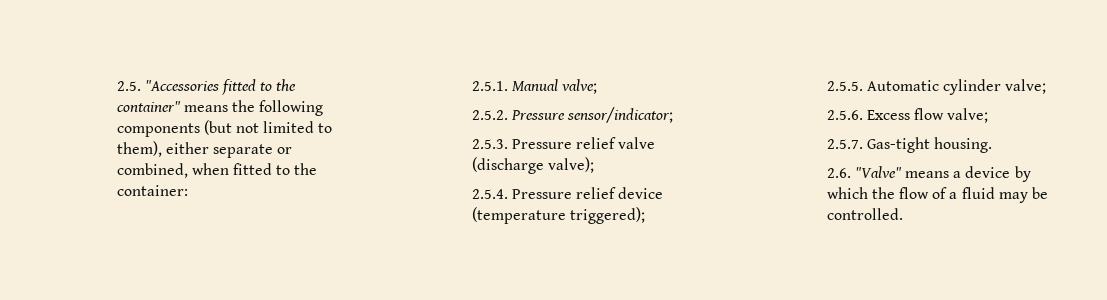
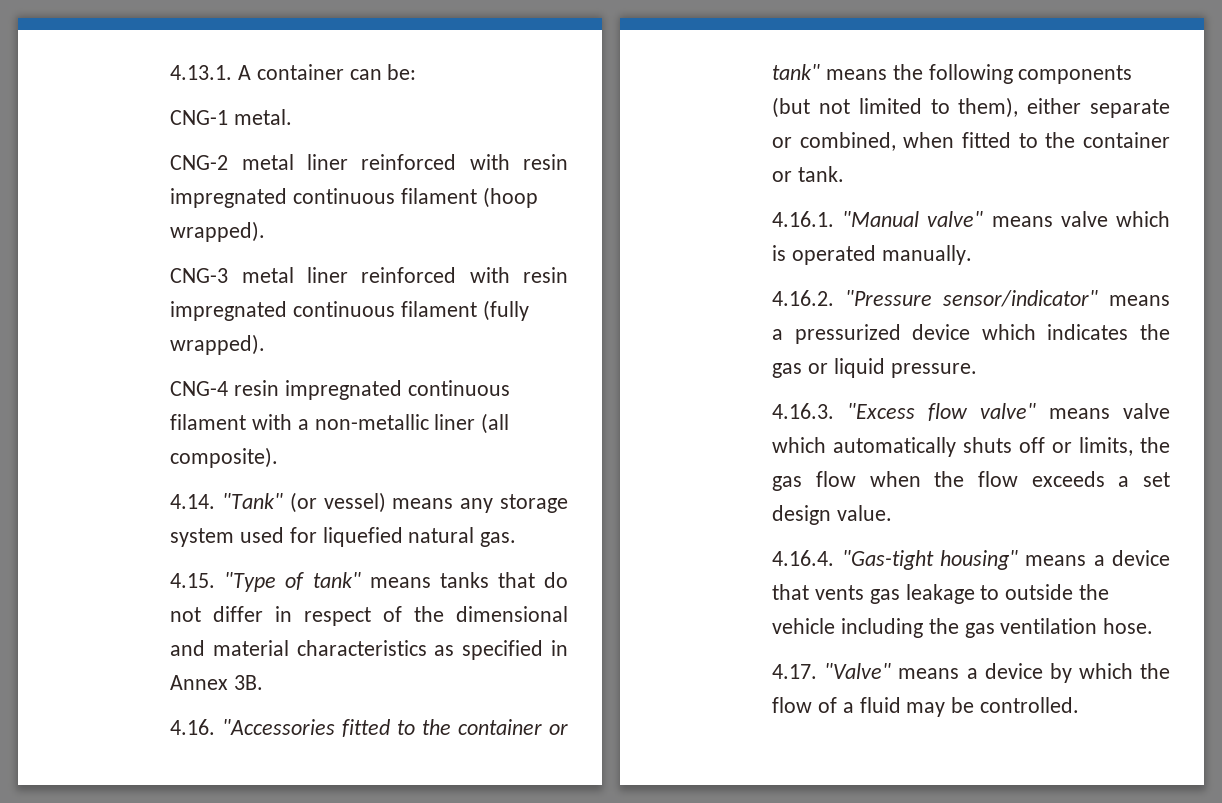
- 2.5. "Accessories fitted to the container" means the following components (but not limited to them), either separate or combined, when fitted to the container:
- 2.5.1. Manual valve;
- 2.5.2. Pressure sensor/indicator;
- 2.5.3. Pressure relief valve (discharge valve);
- 2.5.4. Pressure relief device (temperature triggered);
- 2.5.5. Automatic cylinder valve;
- 2.5.6. Excess flow valve;
- 2.5.7. Gas-tight housing.
- 2.6. "Valve" means a device by which the flow of a fluid may be controlled.
+ 4.13.1. A container can be:
+ CNG-1 metal.
+ CNG-2 metal liner reinforced with resin impregnated continuous filament (hoop wrapped).
+ CNG-3 metal liner reinforced with resin impregnated continuous filament (fully wrapped).
+ CNG-4 resin impregnated continuous filament with a non-metallic liner (all composite).
+ 4.14. "Tank" (or vessel) means any storage system used for liquefied natural gas.
+ 4.15. "Type of tank" means tanks that do not differ in respect of the dimensional and material characteristics as specified in Annex 3B.
+ 4.16. "Accessories fitted to the container or tank" means the following components (but not limited to them), either separate or combined, when fitted to the container or tank.
+ 4.16.1. "Manual valve" means valve which is operated manually.
+ 4.16.2. "Pressure sensor/indicator" means a pressurized device which indicates the gas or liquid pressure.
+ 4.16.3. "Excess flow valve" means valve which automatically shuts off or limits, the gas flow when the flow exceeds a set design value.
+ 4.16.4. "Gas-tight housing" means a device that vents gas leakage to outside the vehicle including the gas ventilation hose.
+ 4.17. "Valve" means a device by which the flow of a fluid may be controlled.

